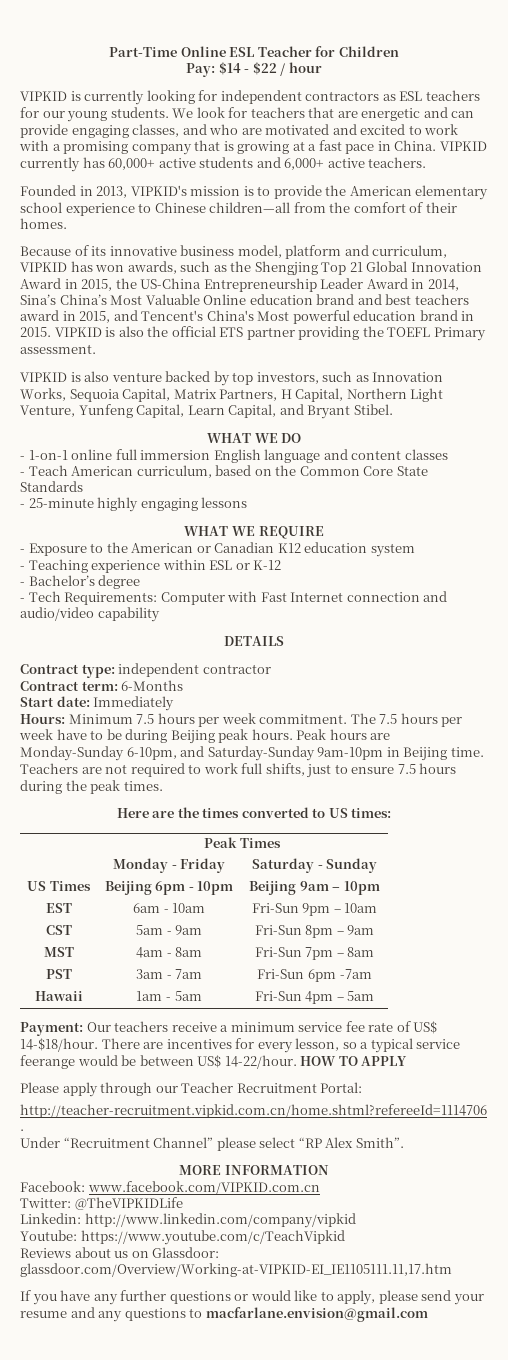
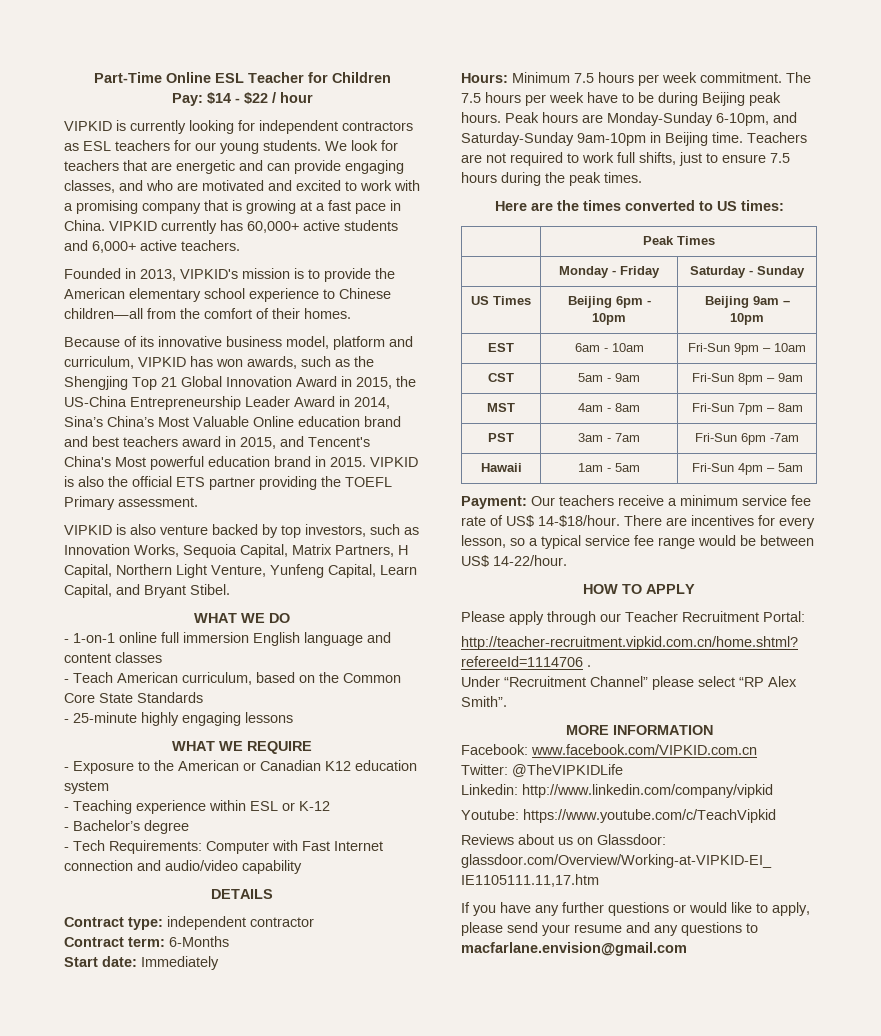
- There are incentives for every lesson, so a typical service feerange would be between US$ 14-22/hour. HOW TO APPLY
+ There are incentives for every lesson, so a typical service fee range would be between US$ 14-22/hour.
+ HOW TO APPLY

